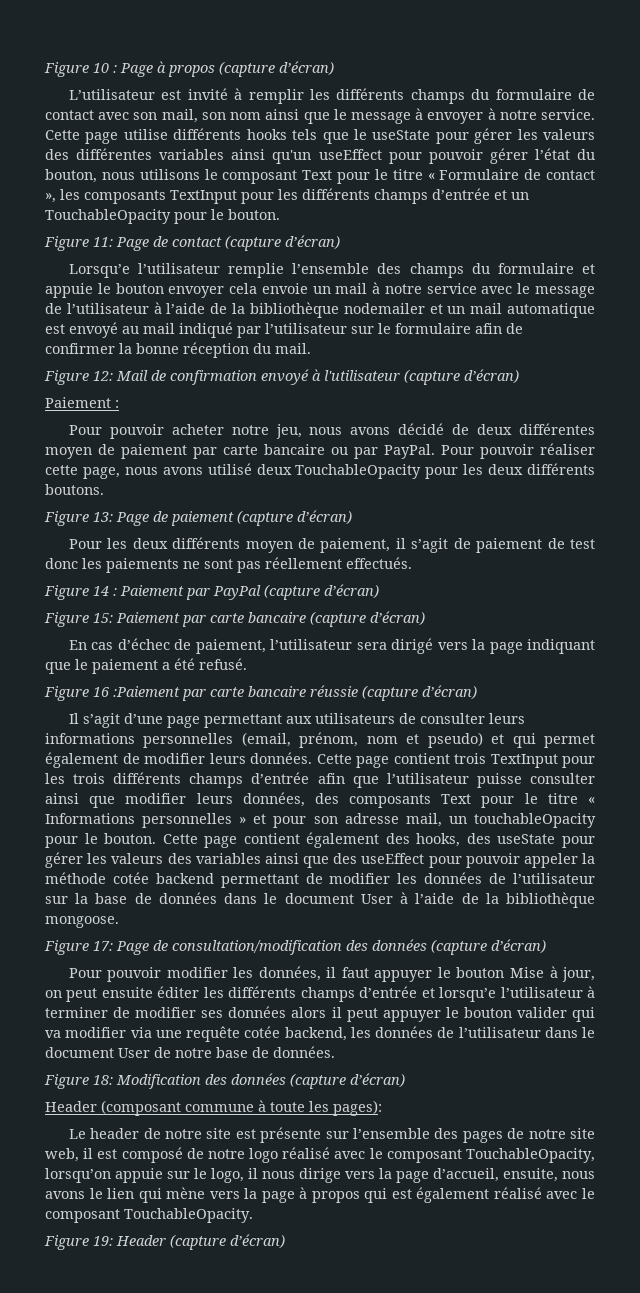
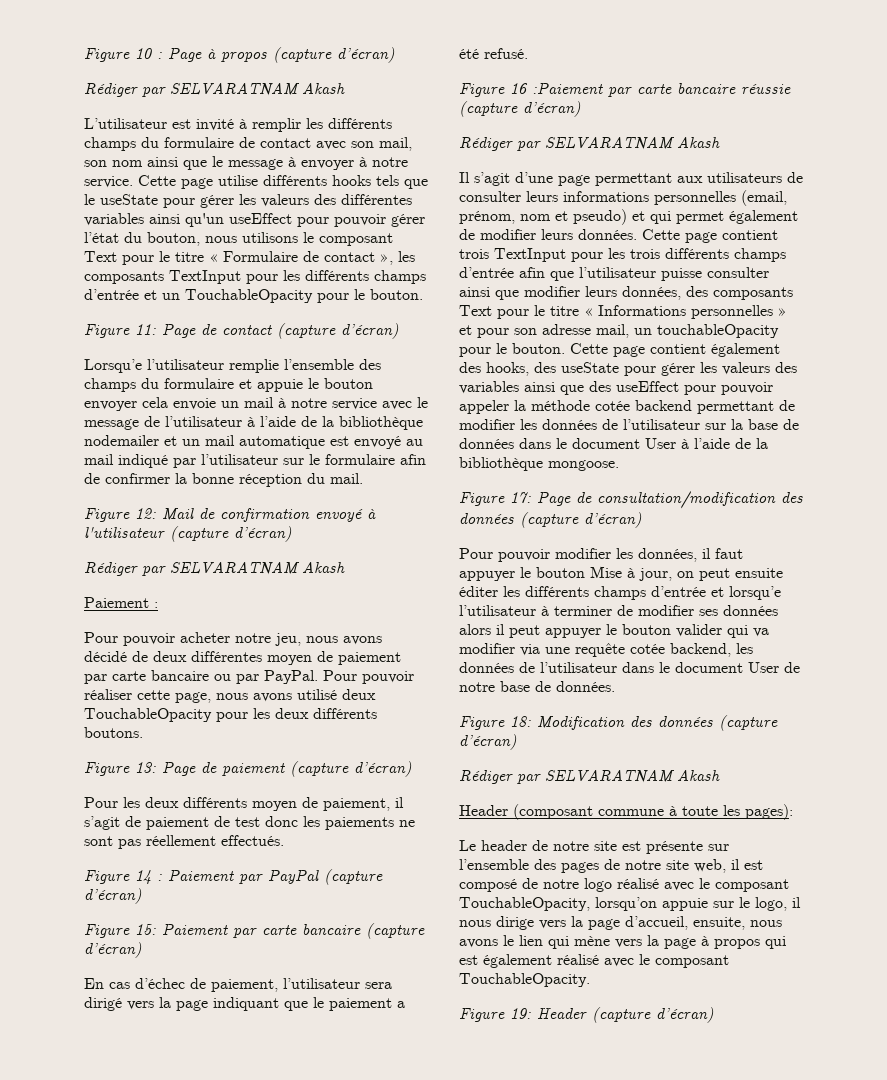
  Figure 10 : Page à propos (capture d’écran)
+ Rédiger par SELVARATNAM Akash
  Figure 12: Mail de confirmation envoyé à l'utilisateur (capture d’écran)
+ Rédiger par SELVARATNAM Akash
  Figure 16 :Paiement par carte bancaire réussie (capture d’écran)
+ Rédiger par SELVARATNAM Akash
  Figure 18: Modification des données (capture d’écran)
+ Rédiger par SELVARATNAM Akash

